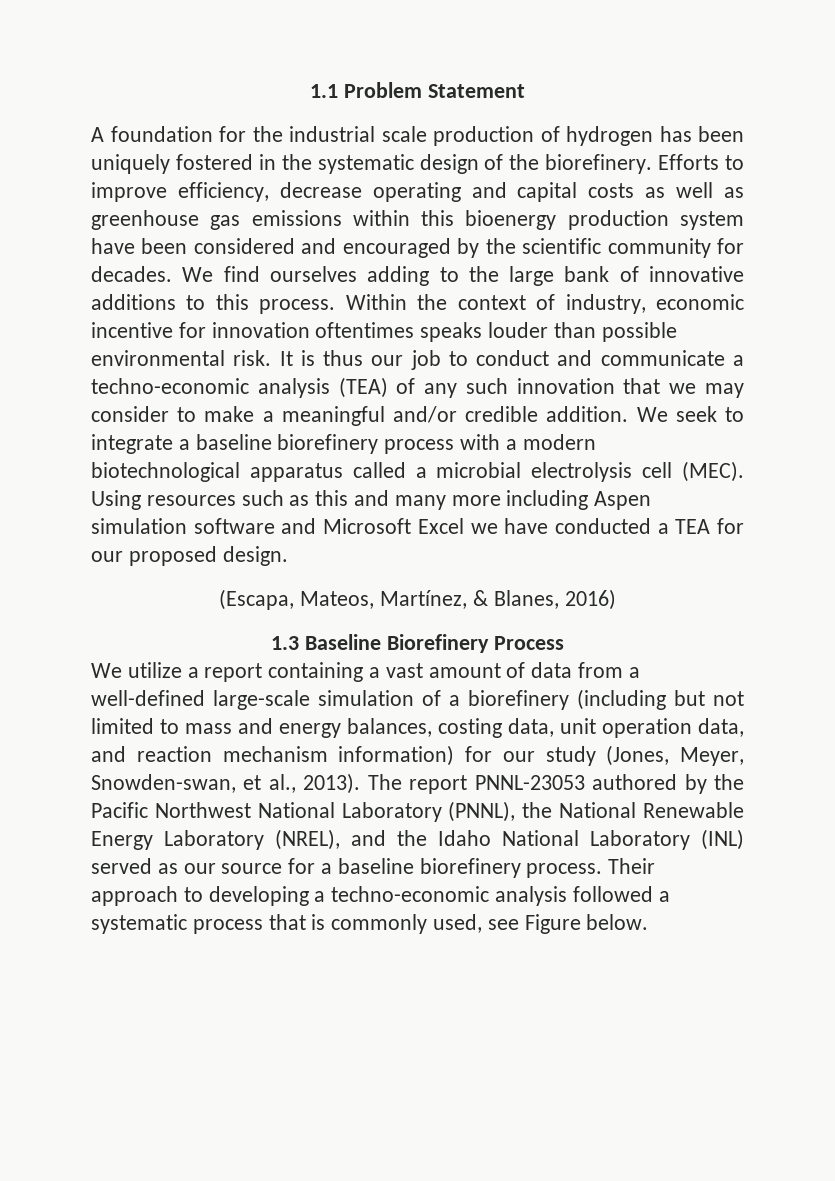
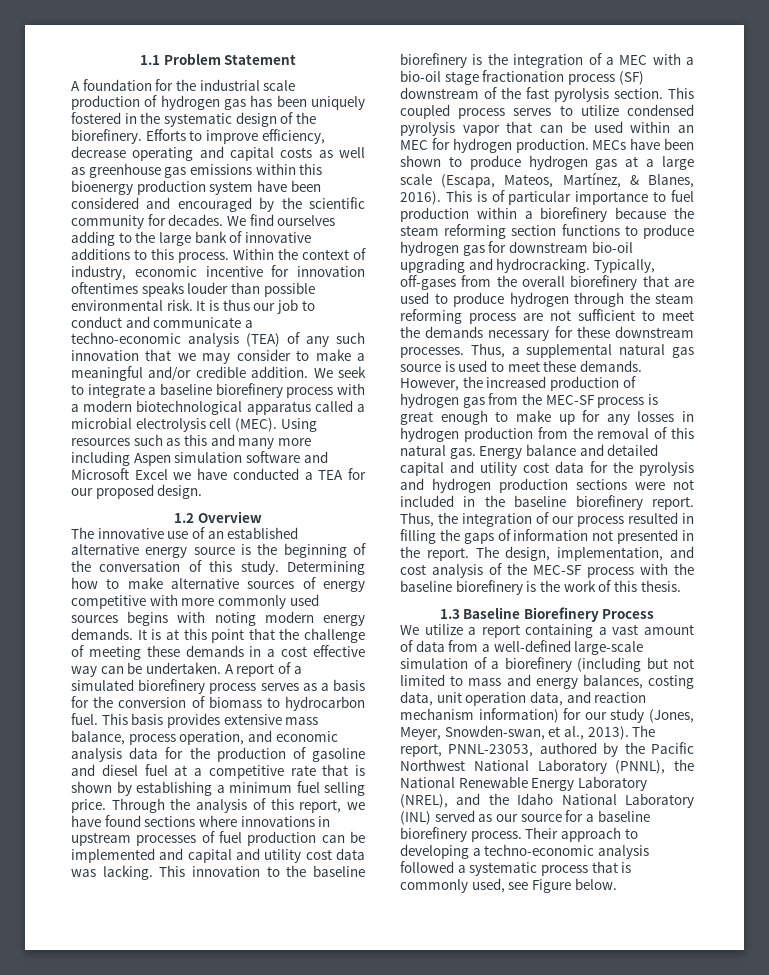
- A foundation for the industrial scale production of hydrogen has been uniquely fostered in the systematic design of the biorefinery.
+ A foundation for the industrial scale production of hydrogen gas has been uniquely fostered in the systematic design of the biorefinery.
- (Escapa, Mateos, Martínez, & Blanes, 2016)
+ 1.2 Overview
+ The innovative use of an established alternative energy source is the beginning of the conversation of this study. Determining how to make alternative sources of energy competitive with more commonly used sources begins with noting modern energy demands. It is at this point that the challenge of meeting these demands in a cost effective way can be undertaken. A report of a simulated biorefinery process serves as a basis for the conversion of biomass to hydrocarbon fuel. This basis provides extensive mass balance, process operation, and economic analysis data for the production of gasoline and diesel fuel at a competitive rate that is shown by establishing a minimum fuel selling price. Through the analysis of this report, we have found sections where innovations in upstream processes of fuel production can be implemented and capital and utility cost data was lacking. This innovation to the baseline biorefinery is the integration of a MEC with a bio-oil stage fractionation process (SF) downstream of the fast pyrolysis section. This coupled process serves to utilize condensed pyrolysis vapor that can be used within an MEC for hydrogen production. MECs have been shown to produce hydrogen gas at a large scale (Escapa, Mateos, Martínez, & Blanes, 2016). This is of particular importance to fuel production within a biorefinery because the steam reforming section functions to produce hydrogen gas for downstream bio-oil upgrading and hydrocracking. Typically, off-gases from the overall biorefinery that are used to produce hydrogen through the steam reforming process are not sufficient to meet the demands necessary for these downstream processes. Thus, a supplemental natural gas source is used to meet these demands. However, the increased production of hydrogen gas from the MEC-SF process is great enough to make up for any losses in hydrogen production from the removal of this natural gas. Energy balance and detailed capital and utility cost data for the pyrolysis and hydrogen production sections were not included in the baseline biorefinery report. Thus, the integration of our process resulted in filling the gaps of information not presented in the report. The design, implementation, and cost analysis of the MEC-SF process with the baseline biorefinery is the work of this thesis.
- The report PNNL-23053 authored by the Pacific Northwest National Laboratory (PNNL), the National Renewable Energy Laboratory (NREL), and the Idaho National Laboratory (INL) served as our source for a baseline biorefinery process.
+ The report, PNNL-23053, authored by the Pacific Northwest National Laboratory (PNNL), the National Renewable Energy Laboratory (NREL), and the Idaho National Laboratory (INL) served as our source for a baseline biorefinery process.

